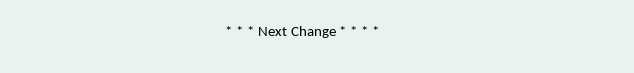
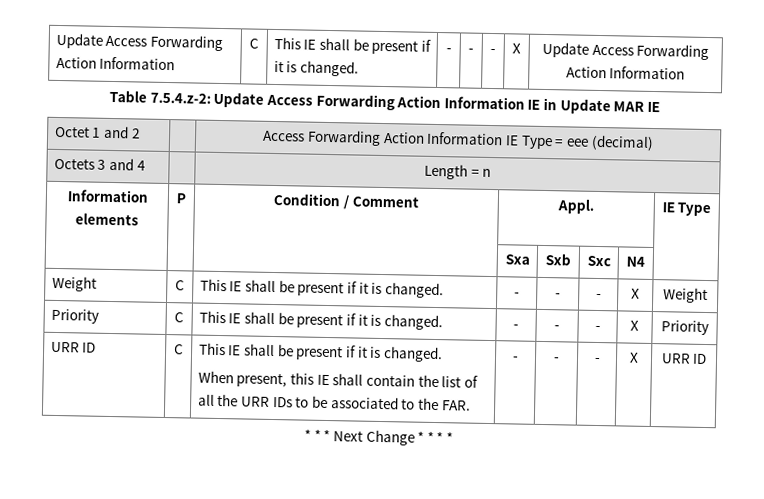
+ Update Access Forwarding Action Information | C | This IE shall be present if it is changed. | - | - | - | X | Update Access Forwarding Action Information
+ Table 7.5.4.z-2: Update Access Forwarding Action Information IE in Update MAR IE
+ Octet 1 and 2 | | Access Forwarding Action Information IE Type = eee (decimal)
+ Octets 3 and 4 | | Length = n
+ Information elements | P | Condition / Comment | Appl. | IE Type
+ | | | Sxa | Sxb | Sxc | N4 |
+ Weight | C | This IE shall be present if it is changed. | - | - | - | X | Weight
+ Priority | C | This IE shall be present if it is changed. | - | - | - | X | Priority
+ URR ID | C | This IE shall be present if it is changed.
+ When present, this IE shall contain the list of all the URR IDs to be associated to the FAR. | - | - | - | X | URR ID

